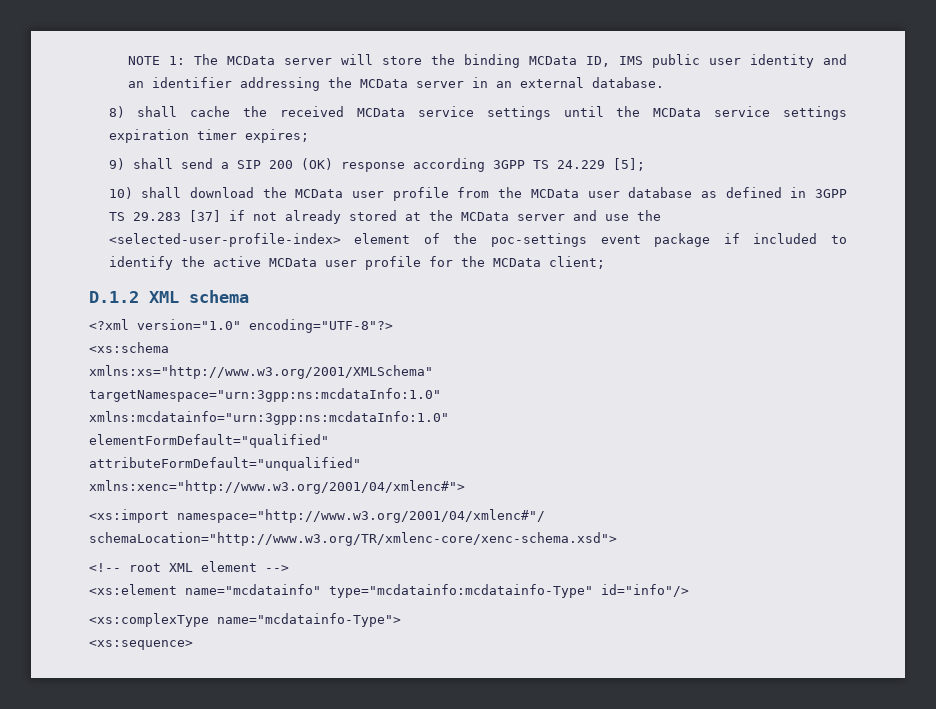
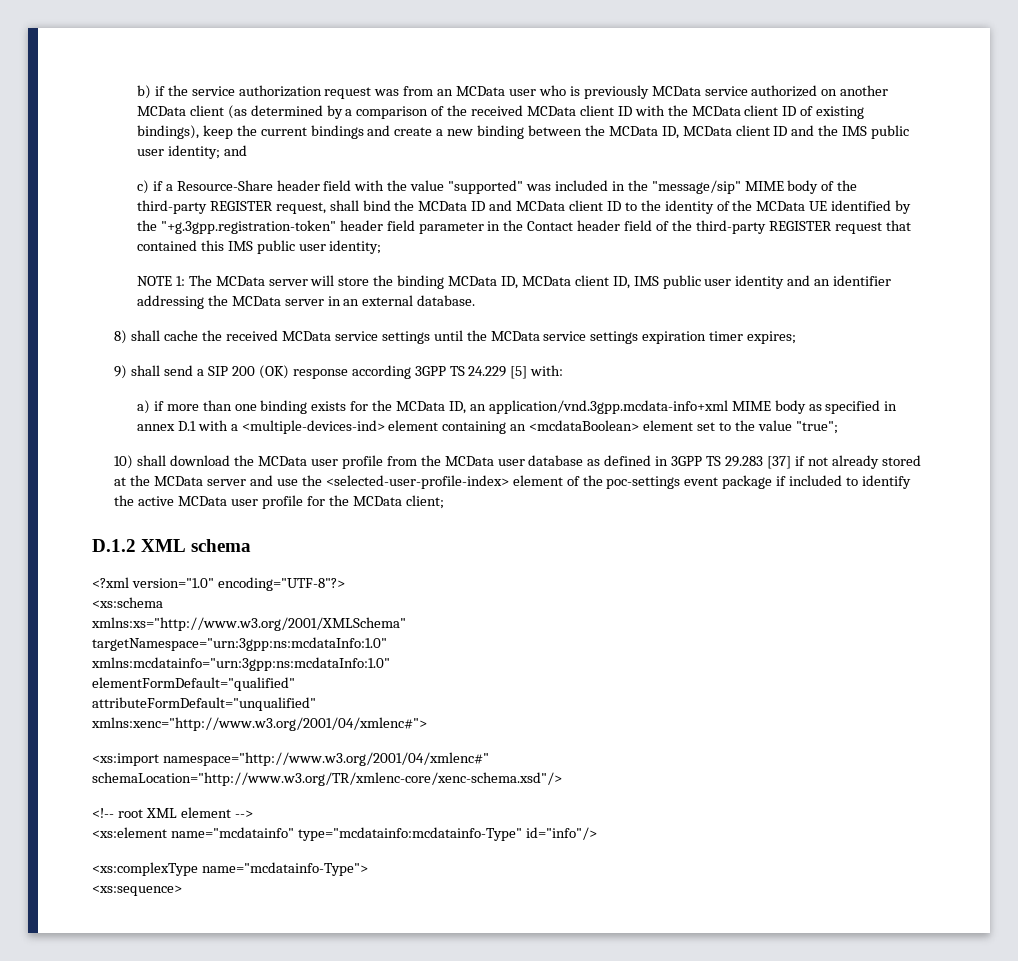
+ b) if the service authorization request was from an MCData user who is previously MCData service authorized on another MCData client (as determined by a comparison of the received MCData client ID with the MCData client ID of existing bindings), keep the current bindings and create a new binding between the MCData ID, MCData client ID and the IMS public user identity; and
+ c) if a Resource-Share header field with the value "supported" was included in the "message/sip" MIME body of the third-party REGISTER request, shall bind the MCData ID and MCData client ID to the identity of the MCData UE identified by the "+g.3gpp.registration-token" header field parameter in the Contact header field of the third-party REGISTER request that contained this IMS public user identity;
- NOTE 1: The MCData server will store the binding MCData ID, IMS public user identity and an identifier addressing the MCData server in an external database.
+ NOTE 1: The MCData server will store the binding MCData ID, MCData client ID, IMS public user identity and an identifier addressing the MCData server in an external database.
- 9) shall send a SIP 200 (OK) response according 3GPP TS 24.229 [5];
+ 9) shall send a SIP 200 (OK) response according 3GPP TS 24.229 [5] with:
+ a) if more than one binding exists for the MCData ID, an application/vnd.3gpp.mcdata-info+xml MIME body as specified in annex D.1 with a <multiple-devices-ind> element containing an <mcdataBoolean> element set to the value "true";
- <xs:import namespace="http://www.w3.org/2001/04/xmlenc#"/ schemaLocation="http://www.w3.org/TR/xmlenc-core/xenc-schema.xsd">
+ <xs:import namespace="http://www.w3.org/2001/04/xmlenc#" schemaLocation="http://www.w3.org/TR/xmlenc-core/xenc-schema.xsd"/>

